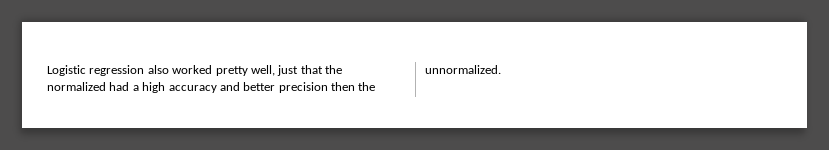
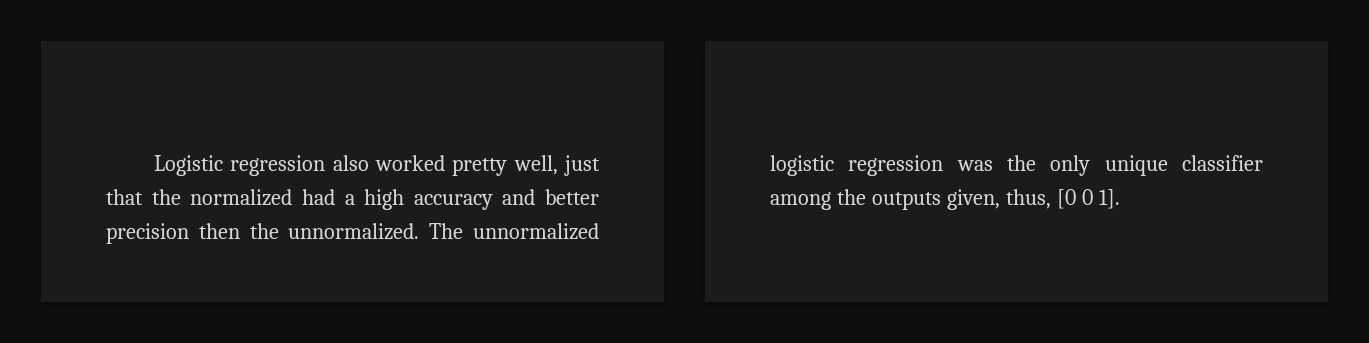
+ The unnormalized logistic regression was the only unique classifier among the outputs given, thus, [0 0 1].

